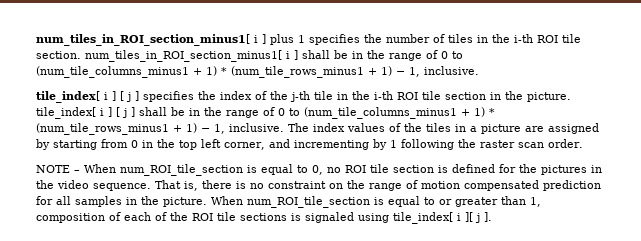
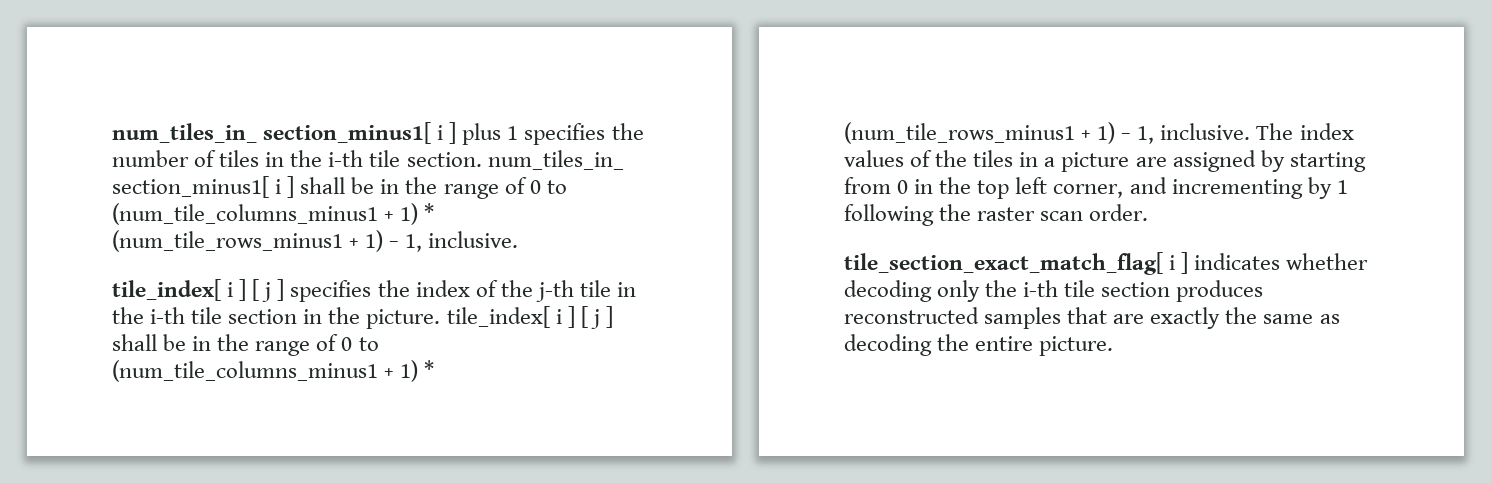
- num_tiles_in_ROI_section_minus1[ i ] plus 1 specifies the number of tiles in the i-th ROI tile section. num_tiles_in_ROI_section_minus1[ i ] shall be in the range of 0 to (num_tile_columns_minus1 + 1) * (num_tile_rows_minus1 + 1) − 1, inclusive.
+ num_tiles_in_ section_minus1[ i ] plus 1 specifies the number of tiles in the i-th tile section. num_tiles_in_ section_minus1[ i ] shall be in the range of 0 to (num_tile_columns_minus1 + 1) * (num_tile_rows_minus1 + 1) − 1, inclusive.
- tile_index[ i ] [ j ] specifies the index of the j-th tile in the i-th ROI tile section in the picture. tile_index[ i ] [ j ] shall be in the range of 0 to (num_tile_columns_minus1 + 1) * (num_tile_rows_minus1 + 1) − 1, inclusive.
+ tile_index[ i ] [ j ] specifies the index of the j-th tile in the i-th tile section in the picture. tile_index[ i ] [ j ] shall be in the range of 0 to (num_tile_columns_minus1 + 1) * (num_tile_rows_minus1 + 1) − 1, inclusive.
- NOTE – When num_ROI_tile_section is equal to 0, no ROI tile section is defined for the pictures in the video sequence. That is, there is no constraint on the range of motion compensated prediction for all samples in the picture. When num_ROI_tile_section is equal to or greater than 1, composition of each of the ROI tile sections is signaled using tile_index[ i ][ j ].
+ tile_section_exact_match_flag[ i ] indicates whether decoding only the i-th tile section produces reconstructed samples that are exactly the same as decoding the entire picture.

